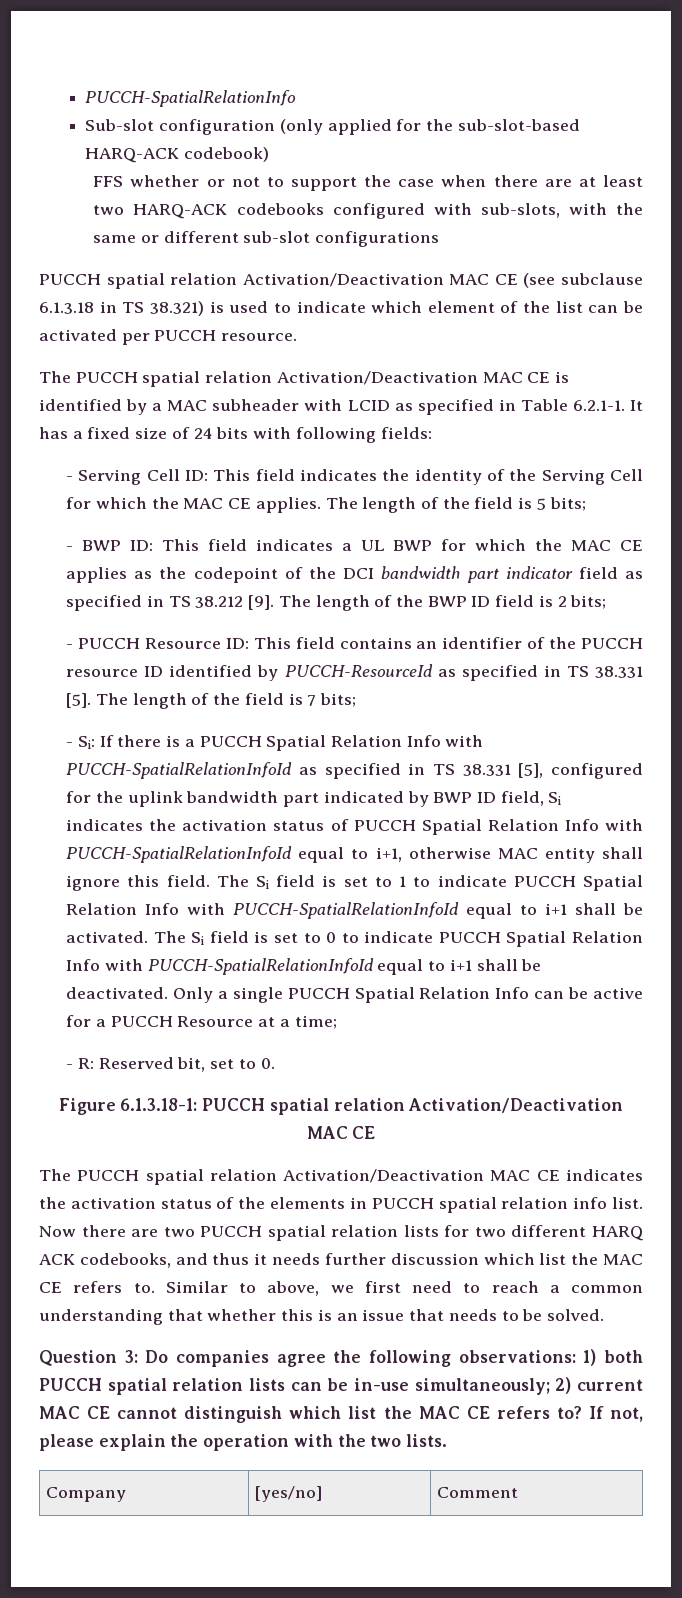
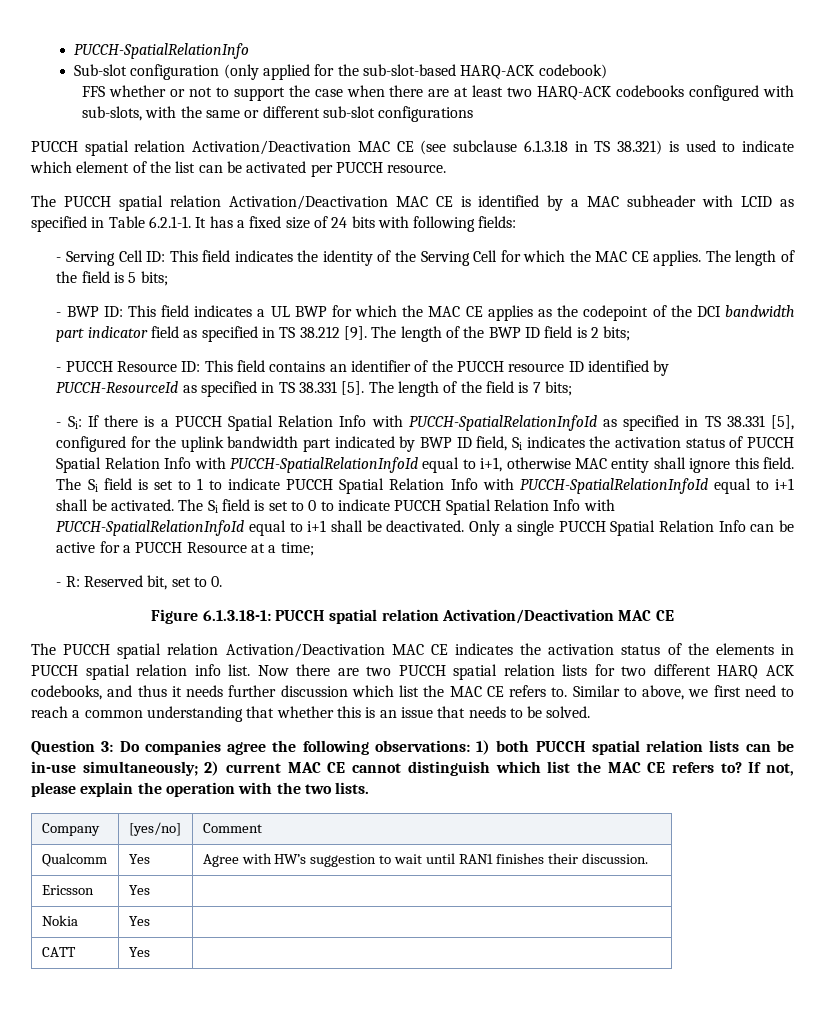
+ Qualcomm | Yes | Agree with HW’s suggestion to wait until RAN1 finishes their discussion.
+ Ericsson | Yes |
+ Nokia | Yes |
+ CATT | Yes |

